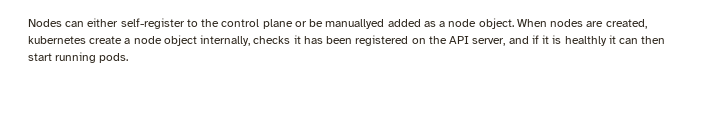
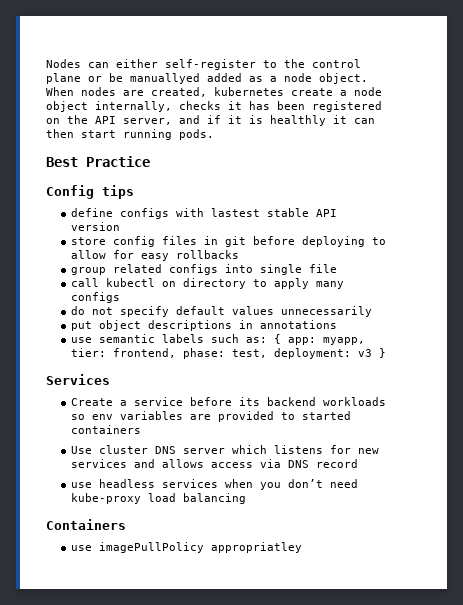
+ Best Practice
+ Config tips
+ define configs with lastest stable API version
+ store config files in git before deploying to allow for easy rollbacks
+ group related configs into single file
+ call kubectl on directory to apply many configs
+ do not specify default values unnecessarily
+ put object descriptions in annotations
+ use semantic labels such as: { app: myapp, tier: frontend, phase: test, deployment: v3 }
+ Services
+ Create a service before its backend workloads so env variables are provided to started containers
+ Use cluster DNS server which listens for new services and allows access via DNS record
+ use headless services when you don’t need kube-proxy load balancing
+ Containers
+ use imagePullPolicy appropriatley

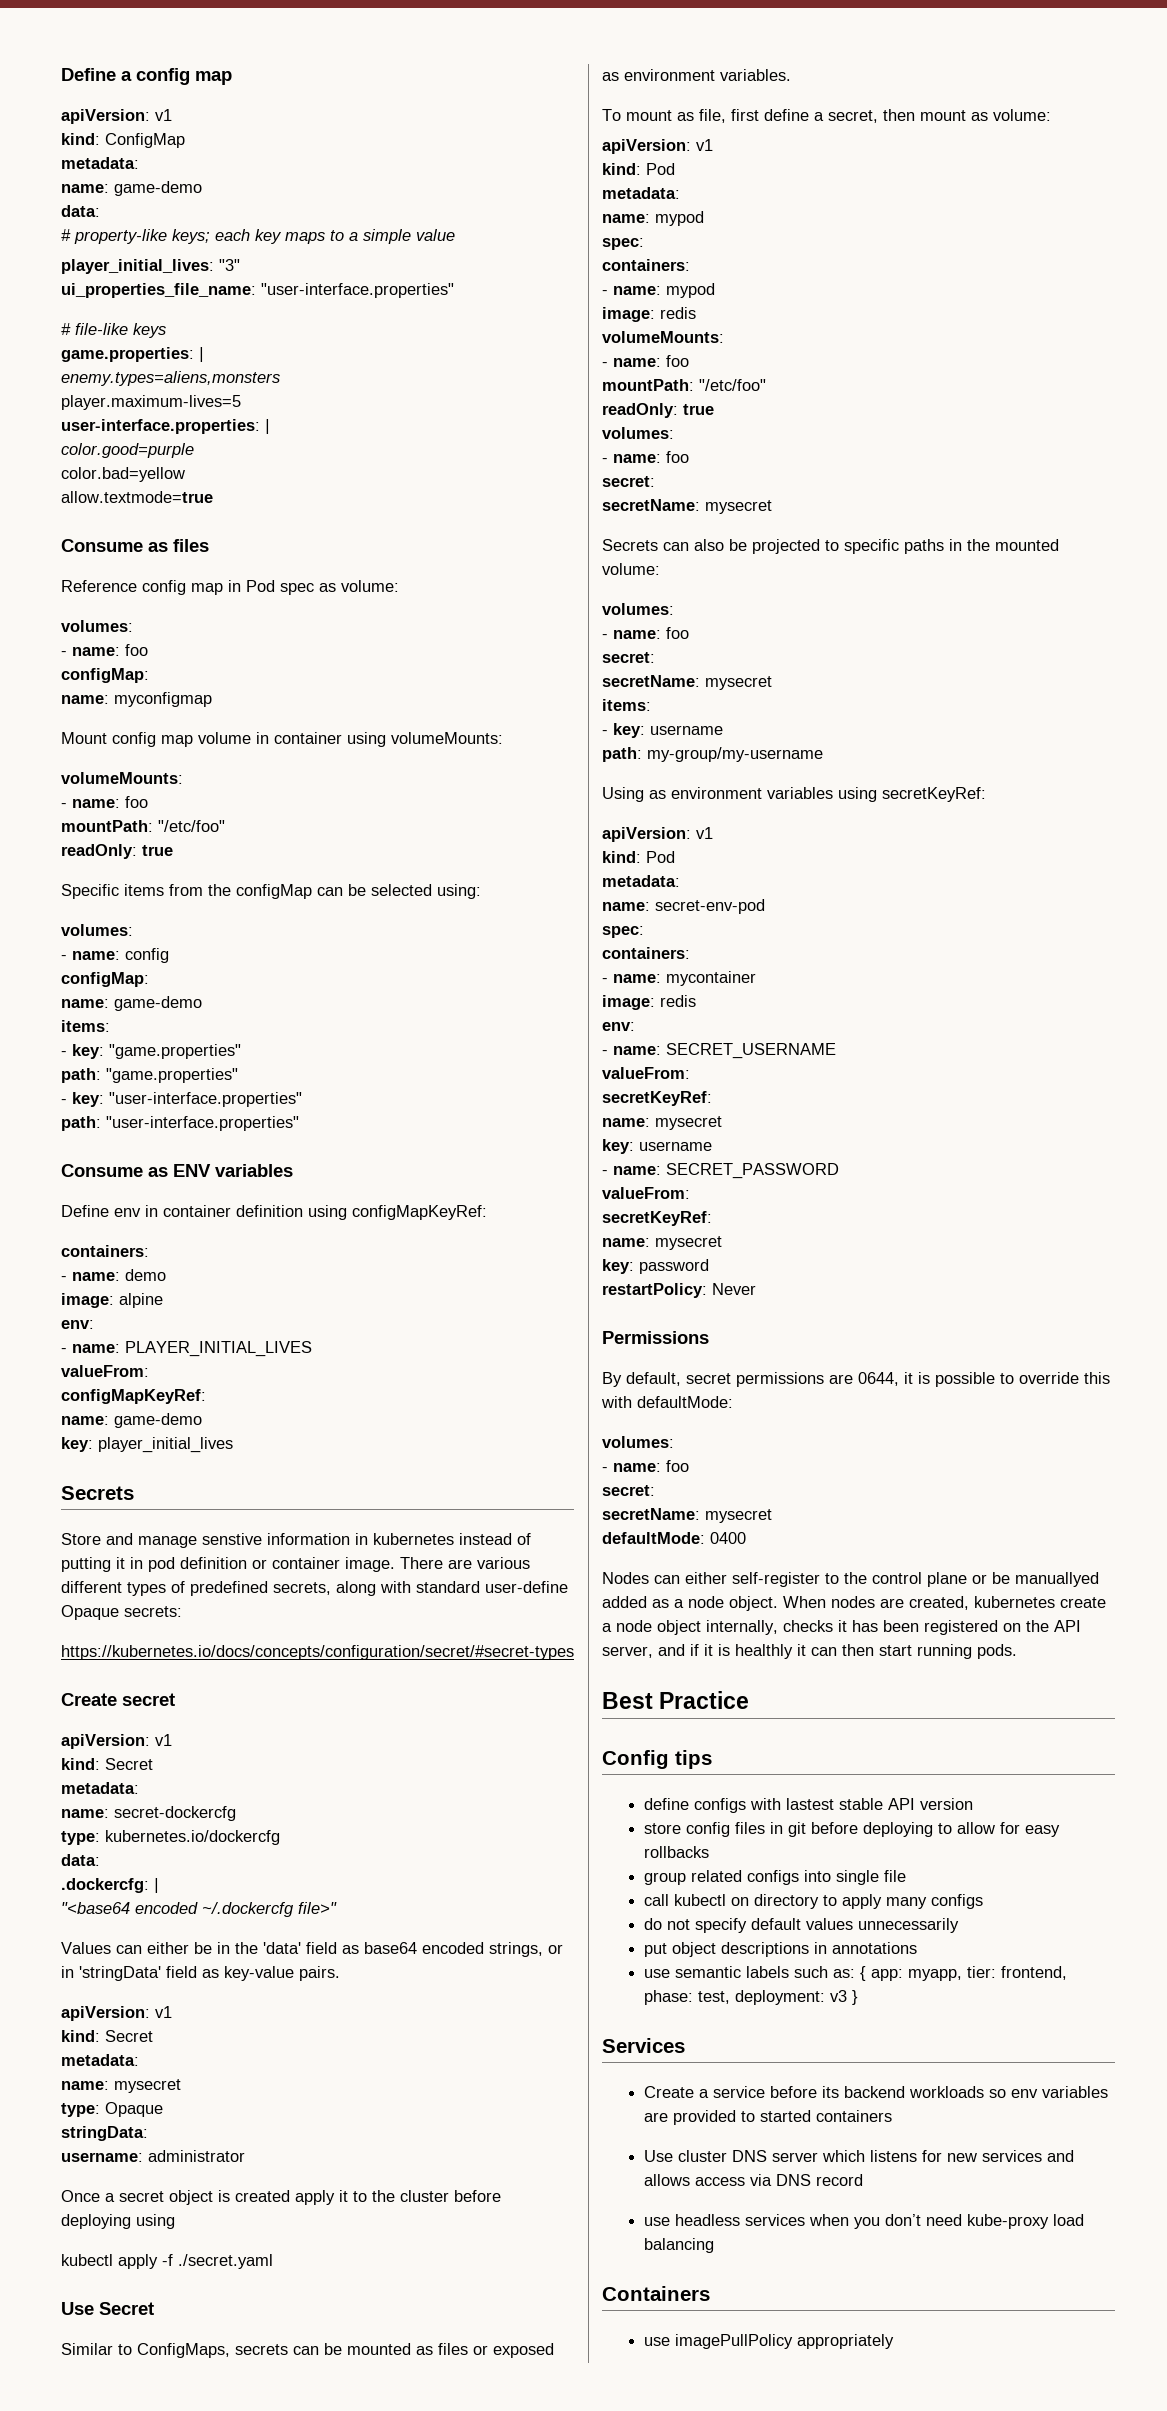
+ Define a config map
+ apiVersion: v1
+ kind: ConfigMap
+ metadata:
+ name: game-demo
+ data:
+ # property-like keys; each key maps to a simple value
+ player_initial_lives: "3"
+ ui_properties_file_name: "user-interface.properties"
+ # file-like keys
+ game.properties: |
+ enemy.types=aliens,monsters
+ player.maximum-lives=5
+ user-interface.properties: |
+ color.good=purple
+ color.bad=yellow
+ allow.textmode=true
+ Consume as files
+ Reference config map in Pod spec as volume:
+ volumes:
+ - name: foo
+ configMap:
+ name: myconfigmap
+ Mount config map volume in container using volumeMounts:
+ volumeMounts:
+ - name: foo
+ mountPath: "/etc/foo"
+ readOnly: true
+ Specific items from the configMap can be selected using:
+ volumes:
+ - name: config
+ configMap:
+ name: game-demo
+ items:
+ - key: "game.properties"
+ path: "game.properties"
+ - key: "user-interface.properties"
+ path: "user-interface.properties"
+ Consume as ENV variables
+ Define env in container definition using configMapKeyRef:
+ containers:
+ - name: demo
+ image: alpine
+ env:
+ - name: PLAYER_INITIAL_LIVES
+ valueFrom:
+ configMapKeyRef:
+ name: game-demo
+ key: player_initial_lives
+ Secrets
+ Store and manage senstive information in kubernetes instead of putting it in pod definition or container image. There are various different types of predefined secrets, along with standard user-define Opaque secrets:
+ https://kubernetes.io/docs/concepts/configuration/secret/#secret-types
+ Create secret
+ apiVersion: v1
+ kind: Secret
+ metadata:
+ name: secret-dockercfg
+ type: kubernetes.io/dockercfg
+ data:
+ .dockercfg: |
+ "<base64 encoded ~/.dockercfg file>"
+ Values can either be in the 'data' field as base64 encoded strings, or in 'stringData' field as key-value pairs.
+ apiVersion: v1
+ kind: Secret
+ metadata:
+ name: mysecret
+ type: Opaque
+ stringData:
+ username: administrator
+ Once a secret object is created apply it to the cluster before deploying using
+ kubectl apply -f ./secret.yaml
+ Use Secret
+ Similar to ConfigMaps, secrets can be mounted as files or exposed as environment variables.
+ To mount as file, first define a secret, then mount as volume:
+ apiVersion: v1
+ kind: Pod
+ metadata:
+ name: mypod
+ spec:
+ containers:
+ - name: mypod
+ image: redis
+ volumeMounts:
+ - name: foo
+ mountPath: "/etc/foo"
+ readOnly: true
+ volumes:
+ - name: foo
+ secret:
+ secretName: mysecret
+ Secrets can also be projected to specific paths in the mounted volume:
+ volumes:
+ - name: foo
+ secret:
+ secretName: mysecret
+ items:
+ - key: username
+ path: my-group/my-username
+ Using as environment variables using secretKeyRef:
+ apiVersion: v1
+ kind: Pod
+ metadata:
+ name: secret-env-pod
+ spec:
+ containers:
+ - name: mycontainer
+ image: redis
+ env:
+ - name: SECRET_USERNAME
+ valueFrom:
+ secretKeyRef:
+ name: mysecret
+ key: username
+ - name: SECRET_PASSWORD
+ valueFrom:
+ secretKeyRef:
+ name: mysecret
+ key: password
+ restartPolicy: Never
+ Permissions
+ By default, secret permissions are 0644, it is possible to override this with defaultMode:
+ volumes:
+ - name: foo
+ secret:
+ secretName: mysecret
+ defaultMode: 0400
- use imagePullPolicy appropriatley
+ use imagePullPolicy appropriately

